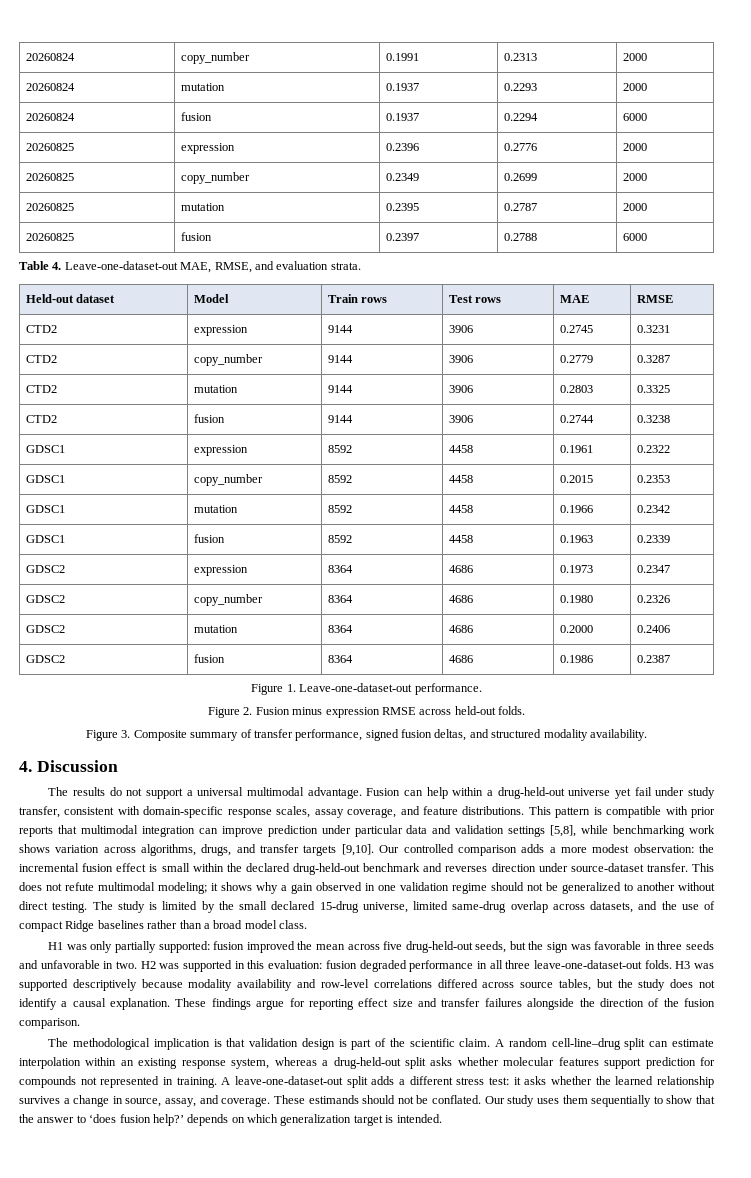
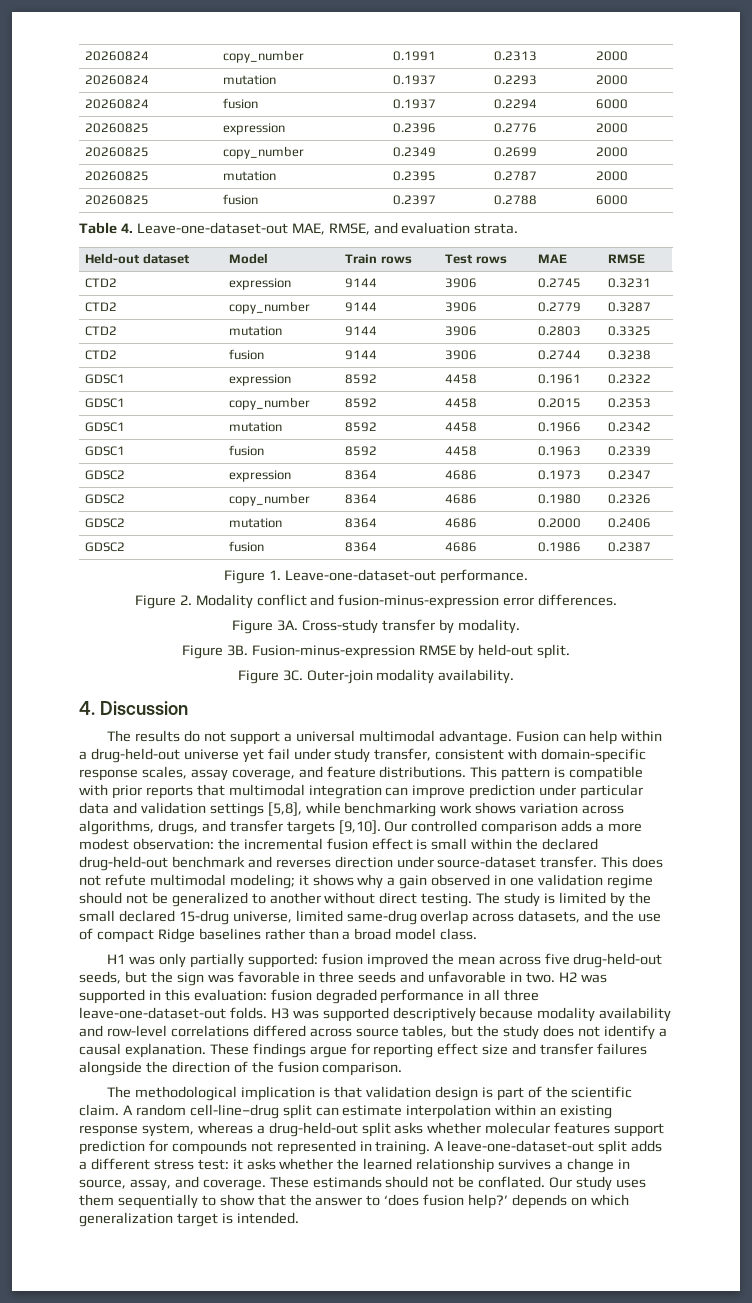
- Figure 2. Fusion minus expression RMSE across held-out folds.
- Figure 3. Composite summary of transfer performance, signed fusion deltas, and structured modality availability.
+ Figure 2. Modality conflict and fusion-minus-expression error differences.
+ Figure 3A. Cross-study transfer by modality.
+ Figure 3B. Fusion-minus-expression RMSE by held-out split.
+ Figure 3C. Outer-join modality availability.

